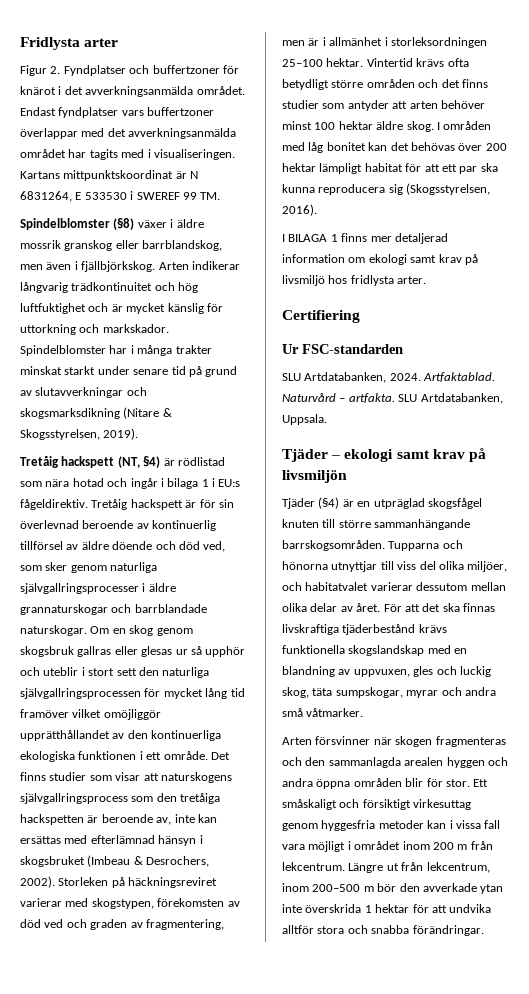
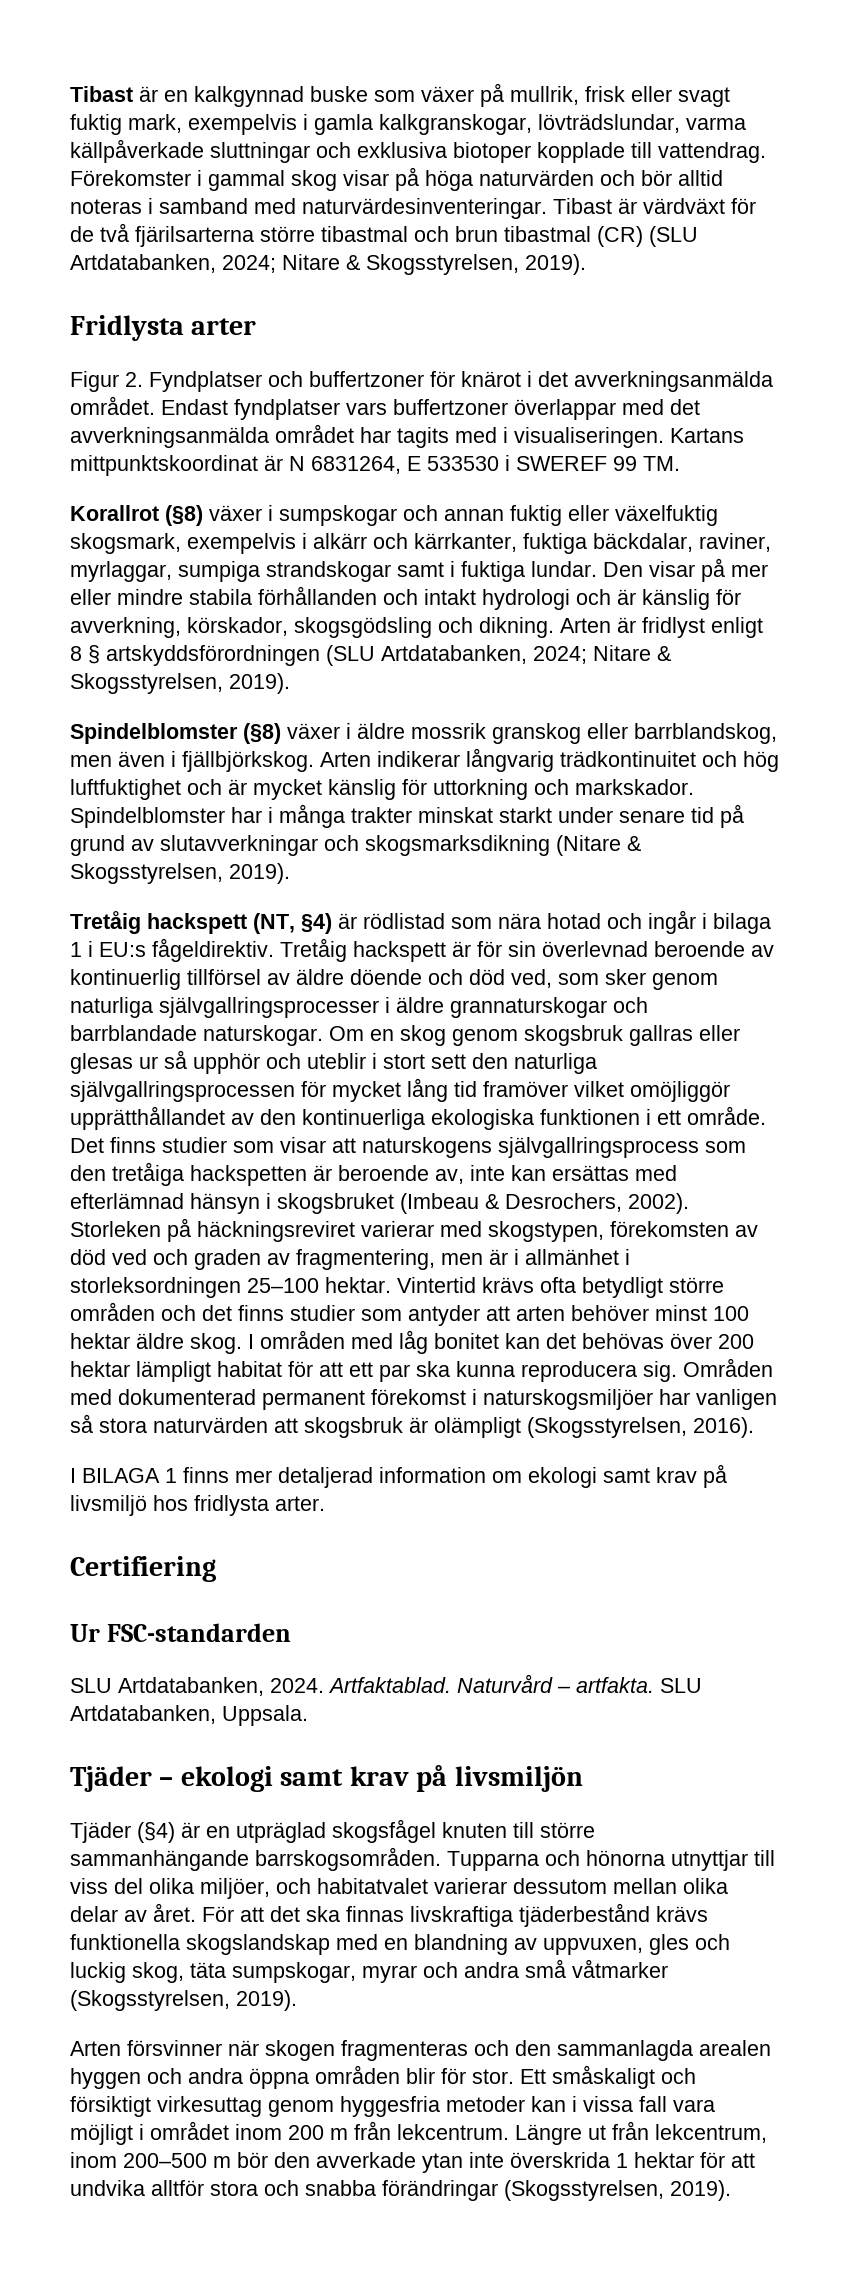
+ Tibast är en kalkgynnad buske som växer på mullrik, frisk eller svagt fuktig mark, exempelvis i gamla kalkgranskogar, lövträdslundar, varma källpåverkade sluttningar och exklusiva biotoper kopplade till vattendrag. Förekomster i gammal skog visar på höga naturvärden och bör alltid noteras i samband med naturvärdesinventeringar. Tibast är värdväxt för de två fjärilsarterna större tibastmal och brun tibastmal (CR) (SLU Artdatabanken, 2024; Nitare & Skogsstyrelsen, 2019).
+ Korallrot (§8) växer i sumpskogar och annan fuktig eller växelfuktig skogsmark, exempelvis i alkärr och kärrkanter, fuktiga bäckdalar, raviner, myrlaggar, sumpiga strandskogar samt i fuktiga lundar. Den visar på mer eller mindre stabila förhållanden och intakt hydrologi och är känslig för avverkning, körskador, skogsgödsling och dikning. Arten är fridlyst enligt 8 § artskyddsförordningen (SLU Artdatabanken, 2024; Nitare & Skogsstyrelsen, 2019).
- I områden med låg bonitet kan det behövas över 200 hektar lämpligt habitat för att ett par ska kunna reproducera sig (Skogsstyrelsen, 2016).
+ I områden med låg bonitet kan det behövas över 200 hektar lämpligt habitat för att ett par ska kunna reproducera sig. Områden med dokumenterad permanent förekomst i naturskogsmiljöer har vanligen så stora naturvärden att skogsbruk är olämpligt (Skogsstyrelsen, 2016).
- För att det ska finnas livskraftiga tjäderbestånd krävs funktionella skogslandskap med en blandning av uppvuxen, gles och luckig skog, täta sumpskogar, myrar och andra små våtmarker.
+ För att det ska finnas livskraftiga tjäderbestånd krävs funktionella skogslandskap med en blandning av uppvuxen, gles och luckig skog, täta sumpskogar, myrar och andra små våtmarker (Skogsstyrelsen, 2019).
- Längre ut från lekcentrum, inom 200–500 m bör den avverkade ytan inte överskrida 1 hektar för att undvika alltför stora och snabba förändringar.
+ Längre ut från lekcentrum, inom 200–500 m bör den avverkade ytan inte överskrida 1 hektar för att undvika alltför stora och snabba förändringar (Skogsstyrelsen, 2019).

